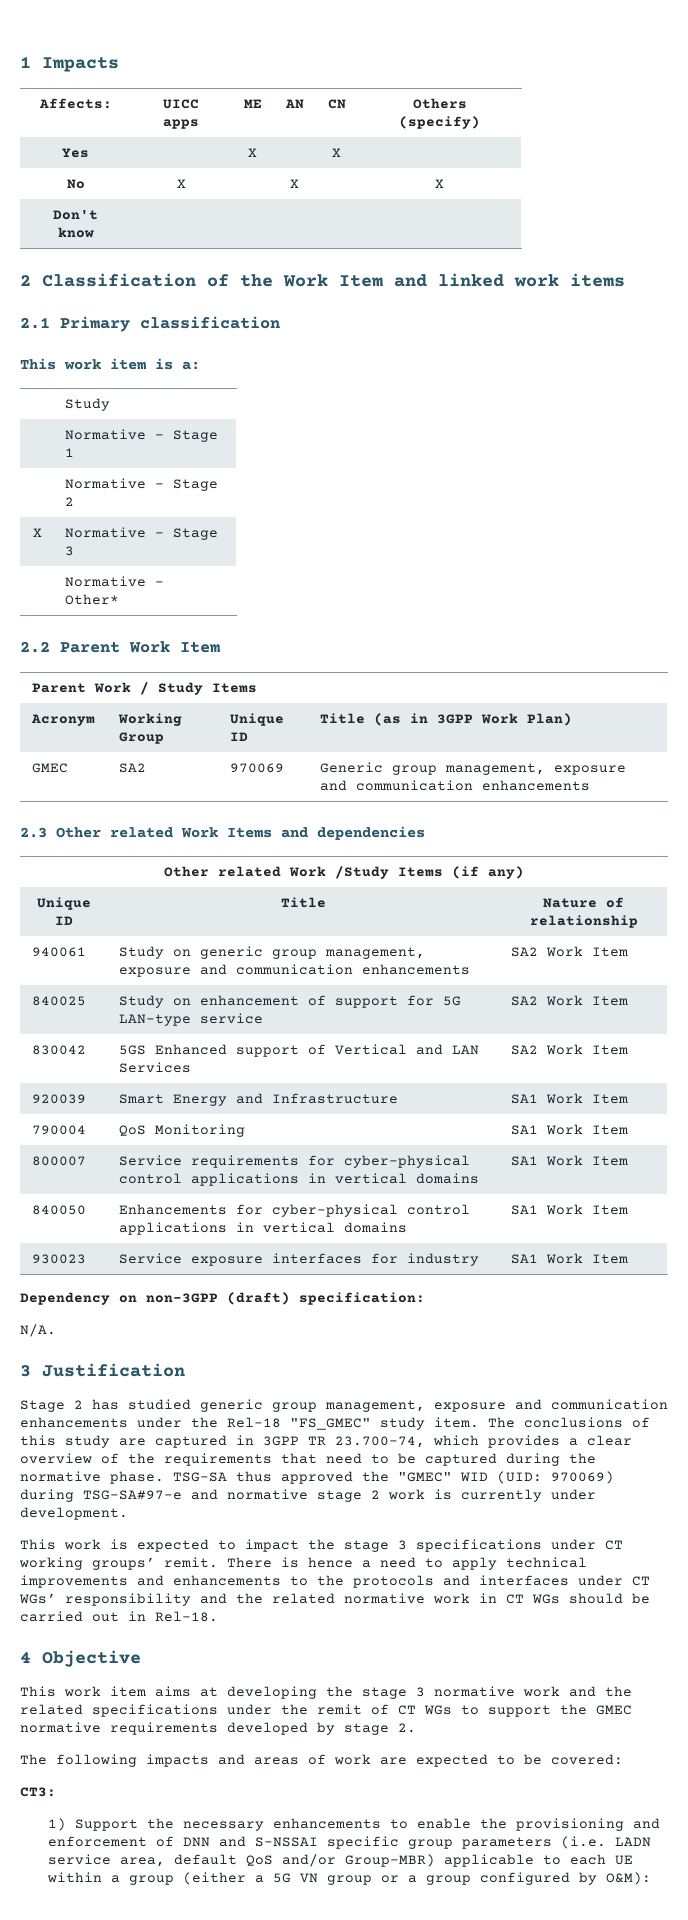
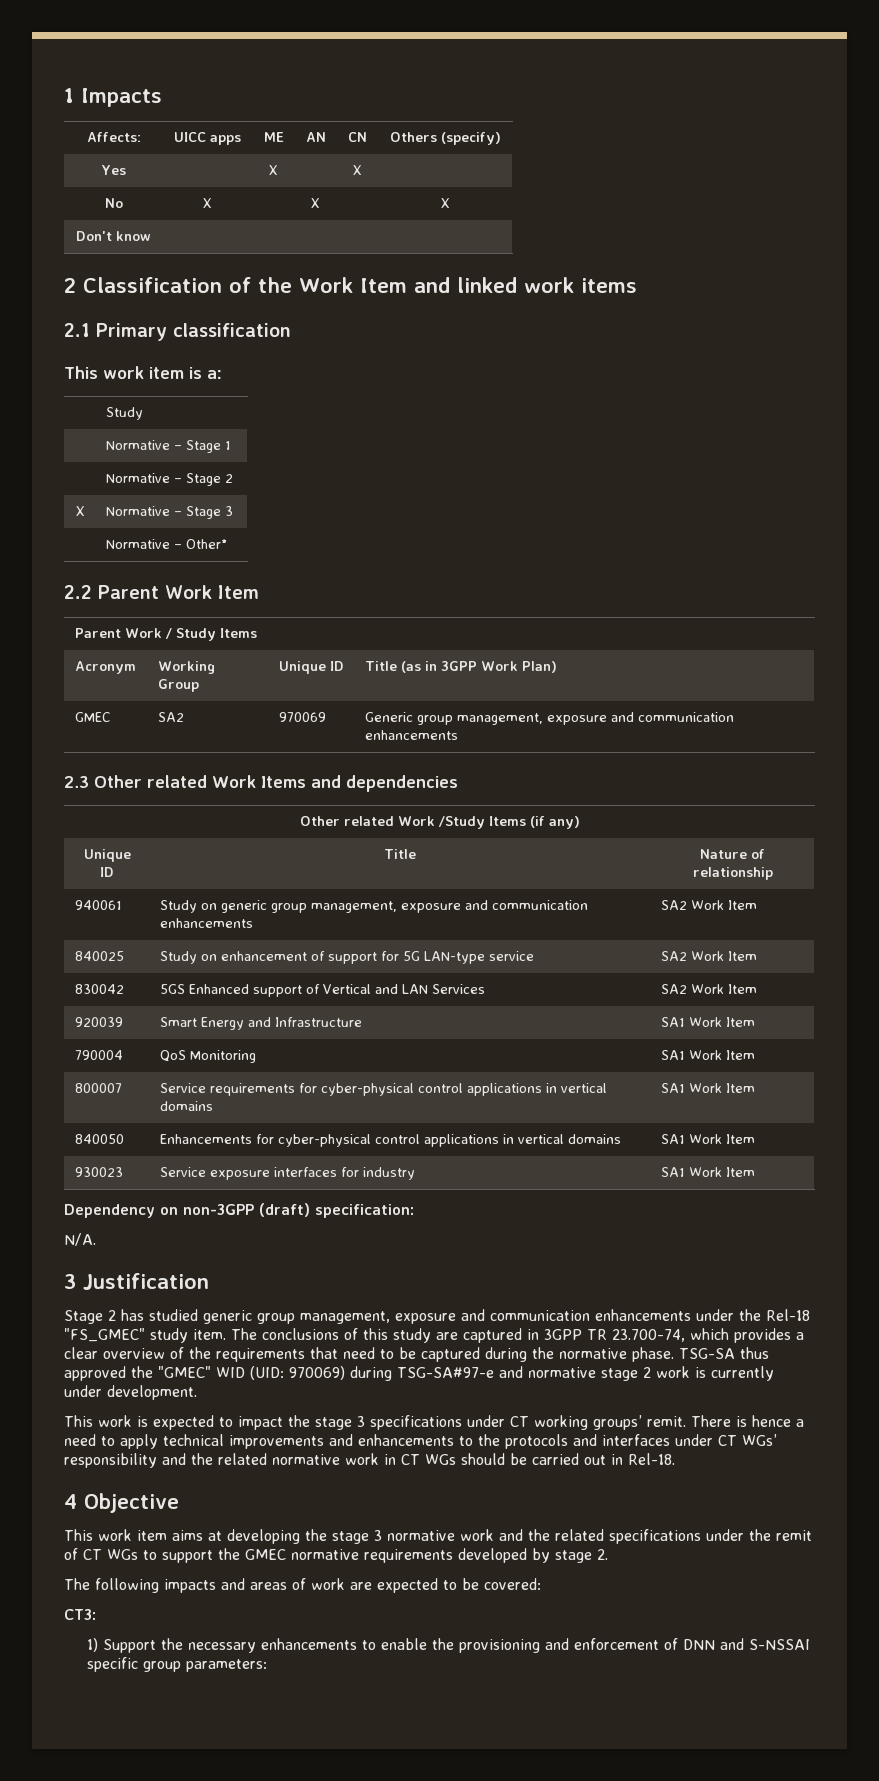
- 1) Support the necessary enhancements to enable the provisioning and enforcement of DNN and S-NSSAI specific group parameters (i.e. LADN service area, default QoS and/or Group-MBR) applicable to each UE within a group (either a 5G VN group or a group configured by O&M):
+ 1) Support the necessary enhancements to enable the provisioning and enforcement of DNN and S-NSSAI specific group parameters:

